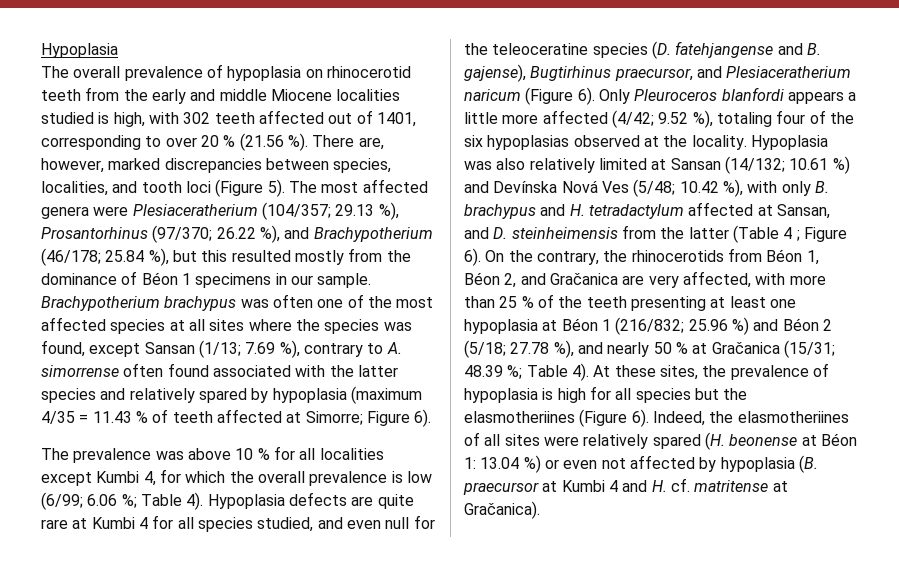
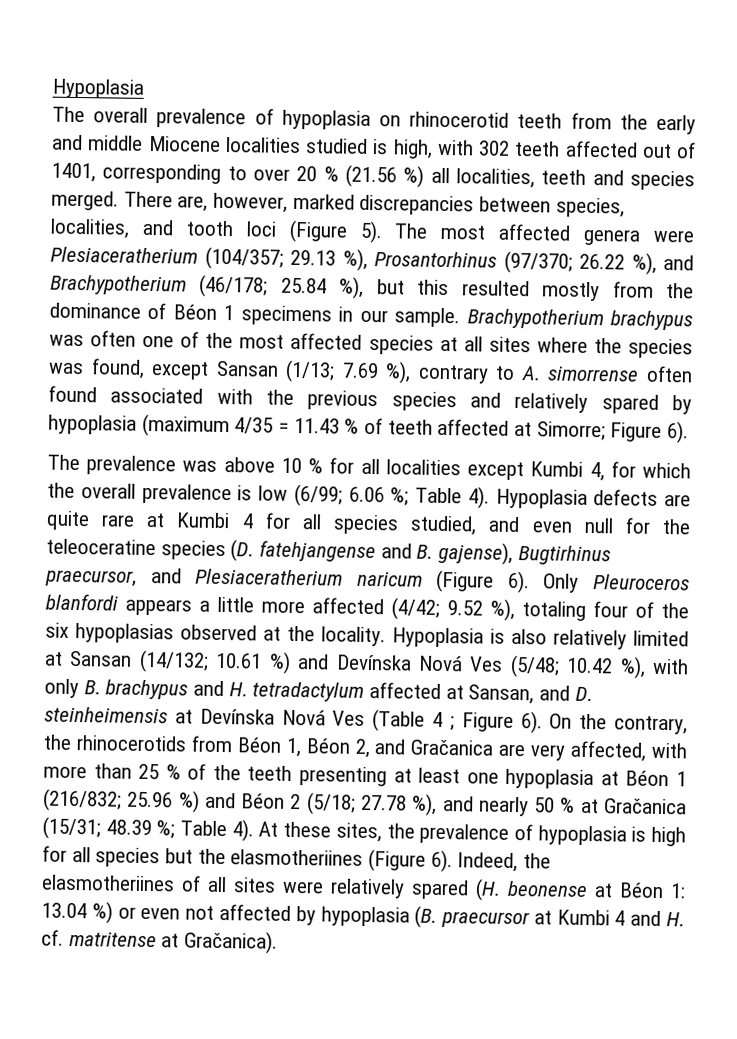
- The overall prevalence of hypoplasia on rhinocerotid teeth from the early and middle Miocene localities studied is high, with 302 teeth affected out of 1401, corresponding to over 20 % (21.56 %).
+ The overall prevalence of hypoplasia on rhinocerotid teeth from the early and middle Miocene localities studied is high, with 302 teeth affected out of 1401, corresponding to over 20 % (21.56 %) all localities, teeth and species merged.
- Brachypotherium brachypus was often one of the most affected species at all sites where the species was found, except Sansan (1/13; 7.69 %), contrary to A. simorrense often found associated with the latter species and relatively spared by hypoplasia (maximum 4/35 = 11.43 % of teeth affected at Simorre; Figure 6).
+ Brachypotherium brachypus was often one of the most affected species at all sites where the species was found, except Sansan (1/13; 7.69 %), contrary to A. simorrense often found associated with the previous species and relatively spared by hypoplasia (maximum 4/35 = 11.43 % of teeth affected at Simorre; Figure 6).
- Hypoplasia was also relatively limited at Sansan (14/132; 10.61 %) and Devínska Nová Ves (5/48; 10.42 %), with only B. brachypus and H. tetradactylum affected at Sansan, and D. steinheimensis from the latter (Table 4 ; Figure 6).
+ Hypoplasia is also relatively limited at Sansan (14/132; 10.61 %) and Devínska Nová Ves (5/48; 10.42 %), with only B. brachypus and H. tetradactylum affected at Sansan, and D. steinheimensis at Devínska Nová Ves (Table 4 ; Figure 6).

